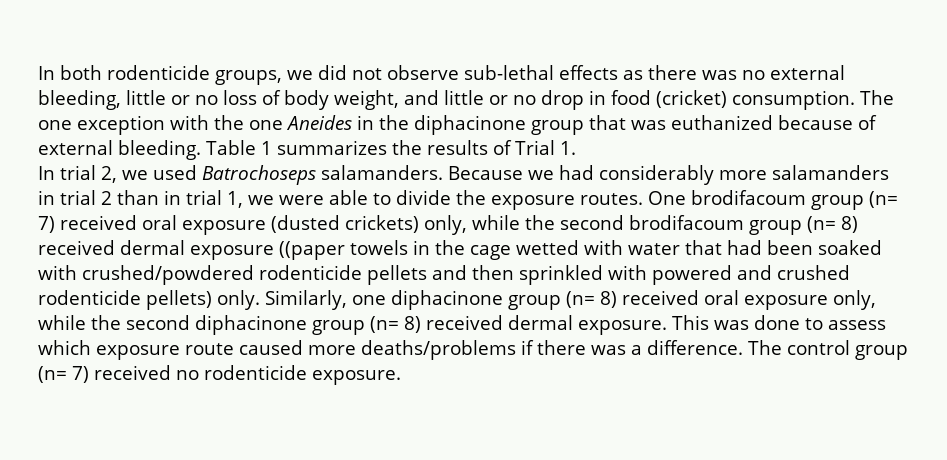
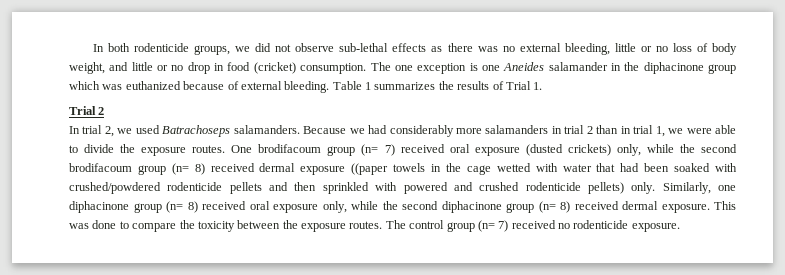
- The one exception with the one Aneides in the diphacinone group that was euthanized because of external bleeding.
+ The one exception is one Aneides salamander in the diphacinone group which was euthanized because of external bleeding.
+ Trial 2
- In trial 2, we used Batrochoseps salamanders.
+ In trial 2, we used Batrachoseps salamanders.
- This was done to assess which exposure route caused more deaths/problems if there was a difference.
+ This was done to compare the toxicity between the exposure routes.

